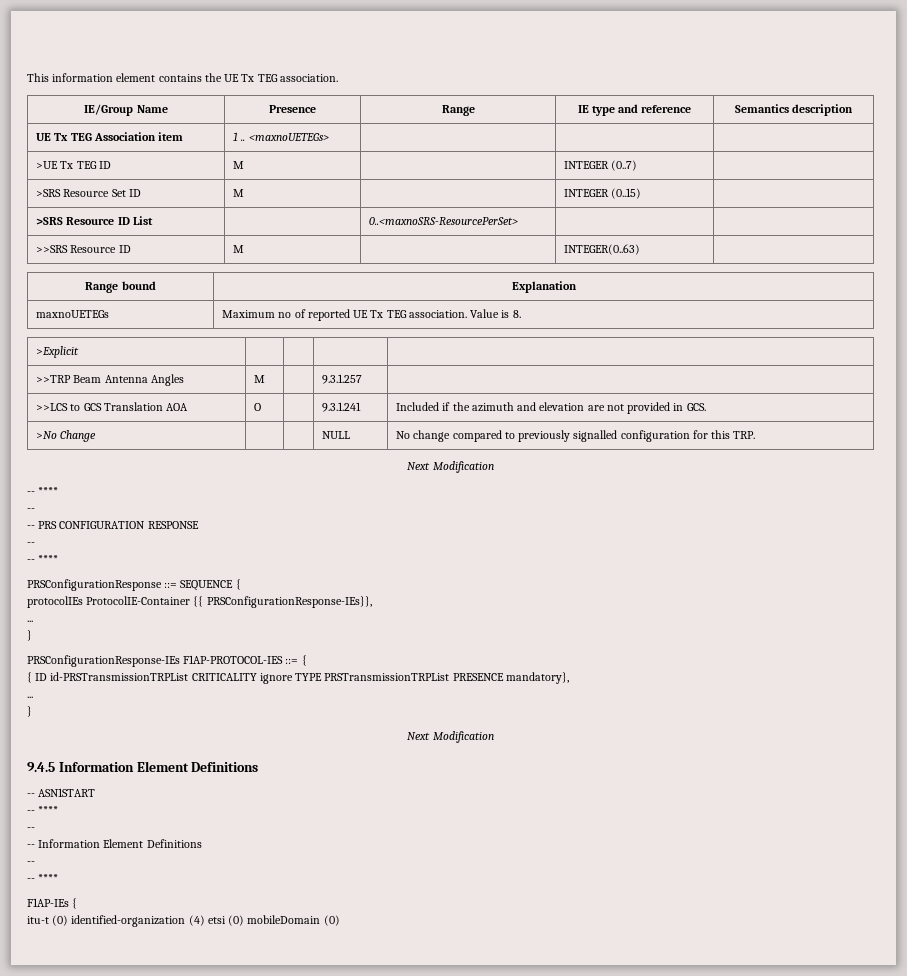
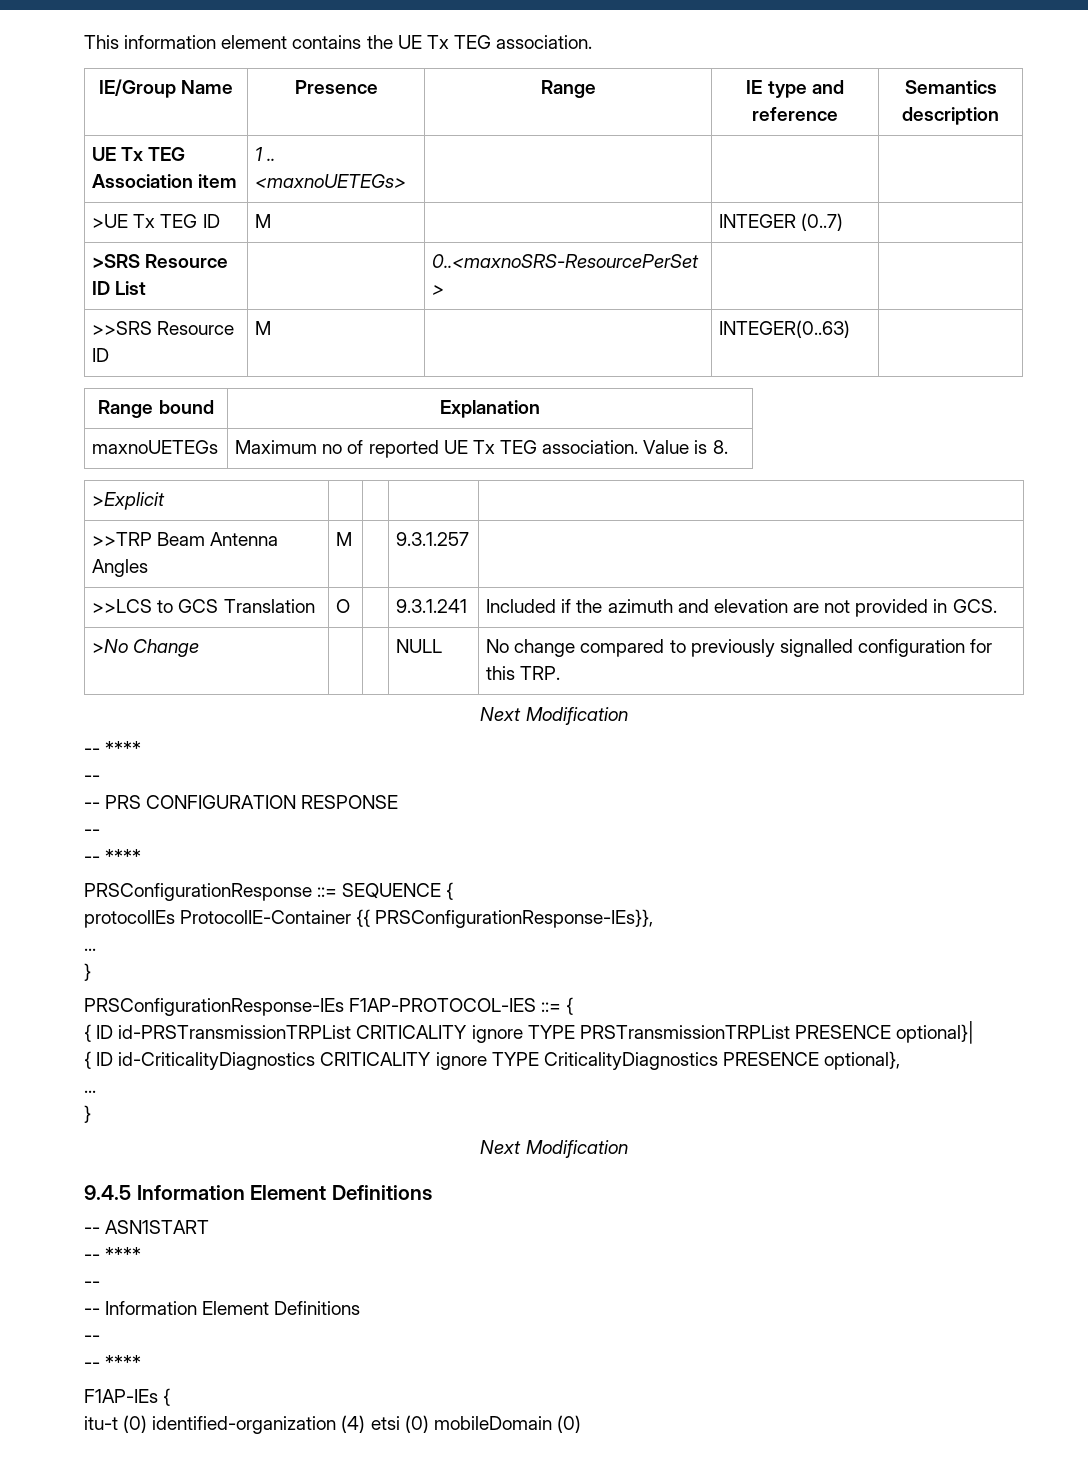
- >SRS Resource Set ID | M | | INTEGER (0..15) |
- >>LCS to GCS Translation AOA | O | | 9.3.1.241 | Included if the azimuth and elevation are not provided in GCS.
+ >>LCS to GCS Translation | O | | 9.3.1.241 | Included if the azimuth and elevation are not provided in GCS.
- { ID id-PRSTransmissionTRPList CRITICALITY ignore TYPE PRSTransmissionTRPList PRESENCE mandatory},
+ { ID id-PRSTransmissionTRPList CRITICALITY ignore TYPE PRSTransmissionTRPList PRESENCE optional}|
+ { ID id-CriticalityDiagnostics CRITICALITY ignore TYPE CriticalityDiagnostics PRESENCE optional},

